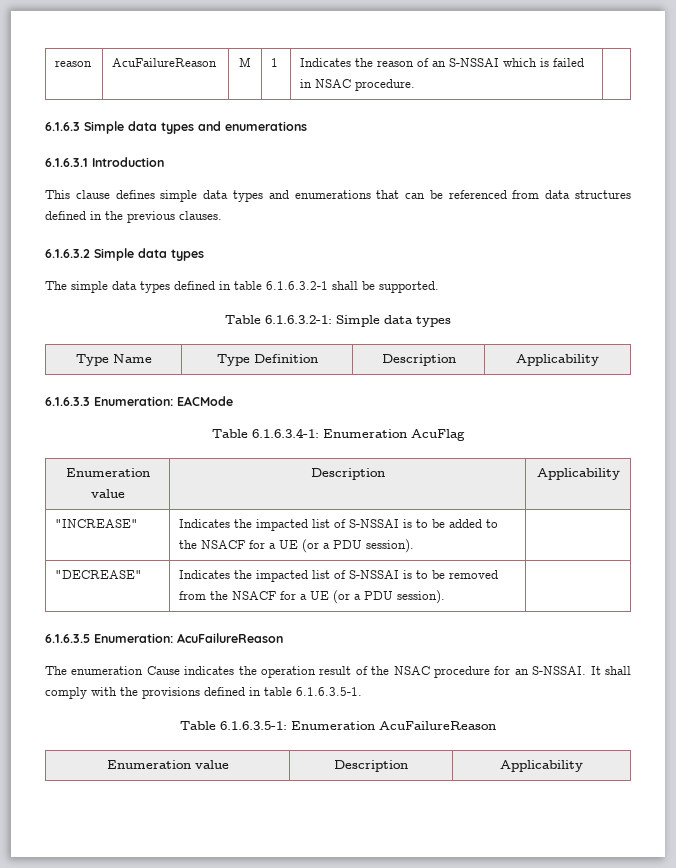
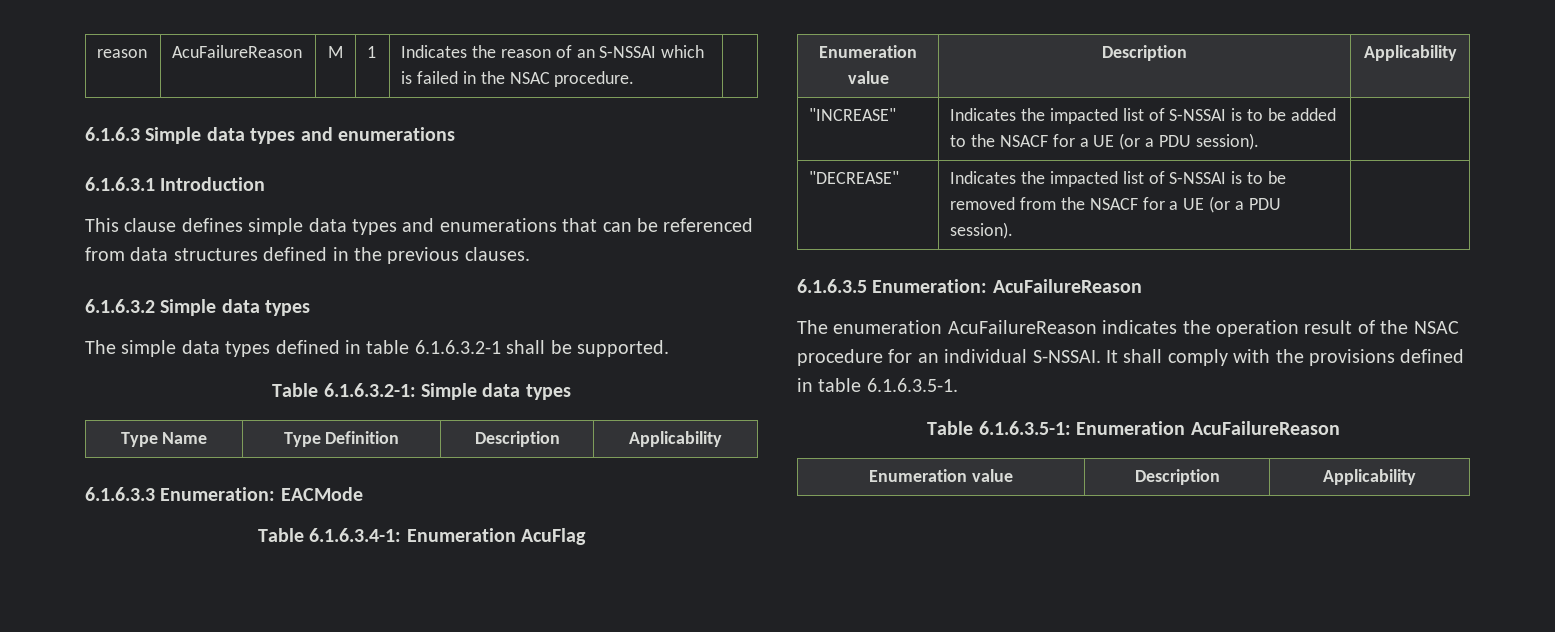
- reason | AcuFailureReason | M | 1 | Indicates the reason of an S-NSSAI which is failed in NSAC procedure. |
+ reason | AcuFailureReason | M | 1 | Indicates the reason of an S-NSSAI which is failed in the NSAC procedure. |
- The enumeration Cause indicates the operation result of the NSAC procedure for an S-NSSAI.
+ The enumeration AcuFailureReason indicates the operation result of the NSAC procedure for an individual S-NSSAI.

